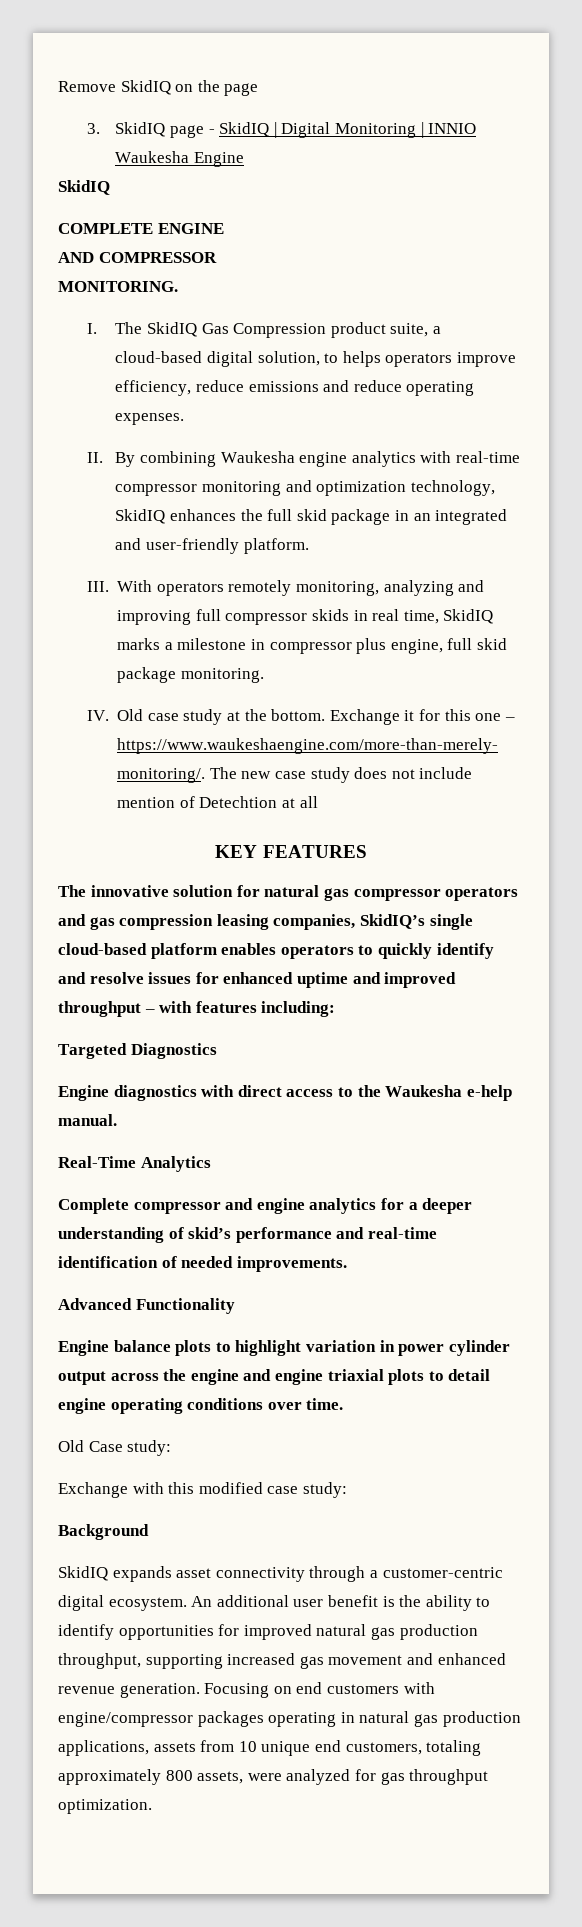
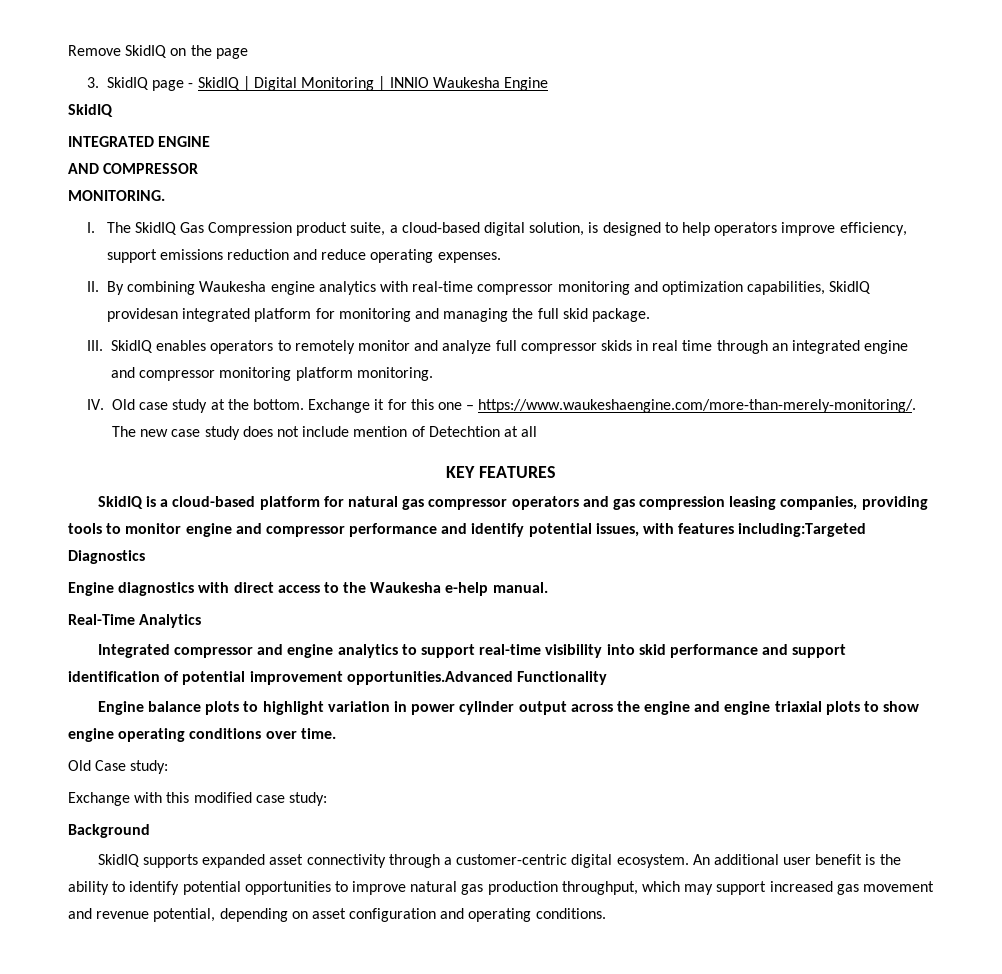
- COMPLETE ENGINE
+ INTEGRATED ENGINE
- I. The SkidIQ Gas Compression product suite, a cloud-based digital solution, to helps operators improve efficiency, reduce emissions and reduce operating expenses.
+ I. The SkidIQ Gas Compression product suite, a cloud-based digital solution, is designed to help operators improve efficiency, support emissions reduction and reduce operating expenses.
- II. By combining Waukesha engine analytics with real-time compressor monitoring and optimization technology, SkidIQ enhances the full skid package in an integrated and user-friendly platform.
- III. With operators remotely monitoring, analyzing and improving full compressor skids in real time, SkidIQ marks a milestone in compressor plus engine, full skid package monitoring.
+ II. By combining Waukesha engine analytics with real-time compressor monitoring and optimization capabilities, SkidIQ providesan integrated platform for monitoring and managing the full skid package.
+ III. SkidIQ enables operators to remotely monitor and analyze full compressor skids in real time through an integrated engine and compressor monitoring platform monitoring.
- The innovative solution for natural gas compressor operators and gas compression leasing companies, SkidIQ’s single cloud-based platform enables operators to quickly identify and resolve issues for enhanced uptime and improved throughput – with features including:
- Targeted Diagnostics
+ SkidIQ is a cloud-based platform for natural gas compressor operators and gas compression leasing companies, providing tools to monitor engine and compressor performance and identify potential issues, with features including:Targeted Diagnostics
- Complete compressor and engine analytics for a deeper understanding of skid’s performance and real-time identification of needed improvements.
- Advanced Functionality
+ Integrated compressor and engine analytics to support real-time visibility into skid performance and support identification of potential improvement opportunities.Advanced Functionality
- Engine balance plots to highlight variation in power cylinder output across the engine and engine triaxial plots to detail engine operating conditions over time.
+ Engine balance plots to highlight variation in power cylinder output across the engine and engine triaxial plots to show engine operating conditions over time.
- SkidIQ expands asset connectivity through a customer-centric digital ecosystem.
+ SkidIQ supports expanded asset connectivity through a customer-centric digital ecosystem.
- An additional user benefit is the ability to identify opportunities for improved natural gas production throughput, supporting increased gas movement and enhanced revenue generation. Focusing on end customers with engine/compressor packages operating in natural gas production applications, assets from 10 unique end customers, totaling approximately 800 assets, were analyzed for gas throughput optimization.
+ An additional user benefit is the ability to identify potential opportunities to improve natural gas production throughput, which may support increased gas movement and revenue potential, depending on asset configuration and operating conditions.

